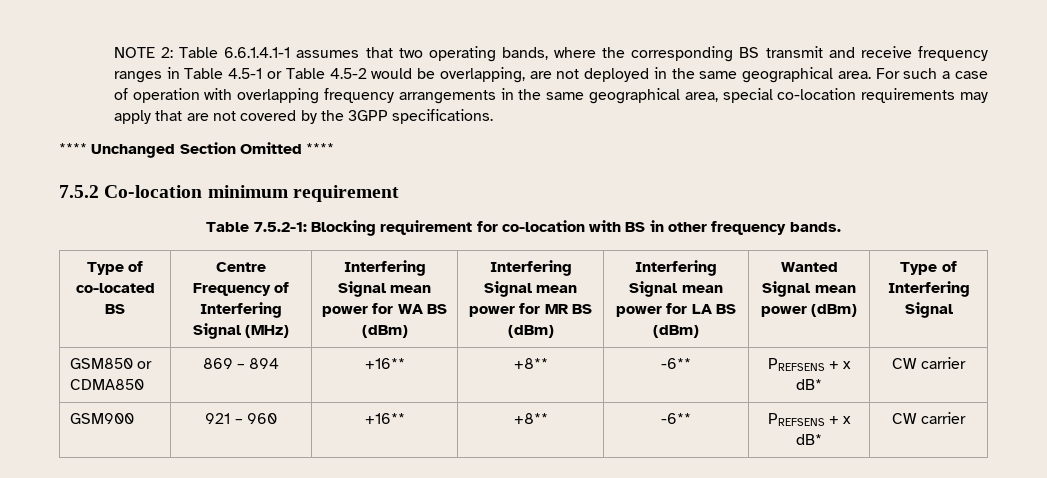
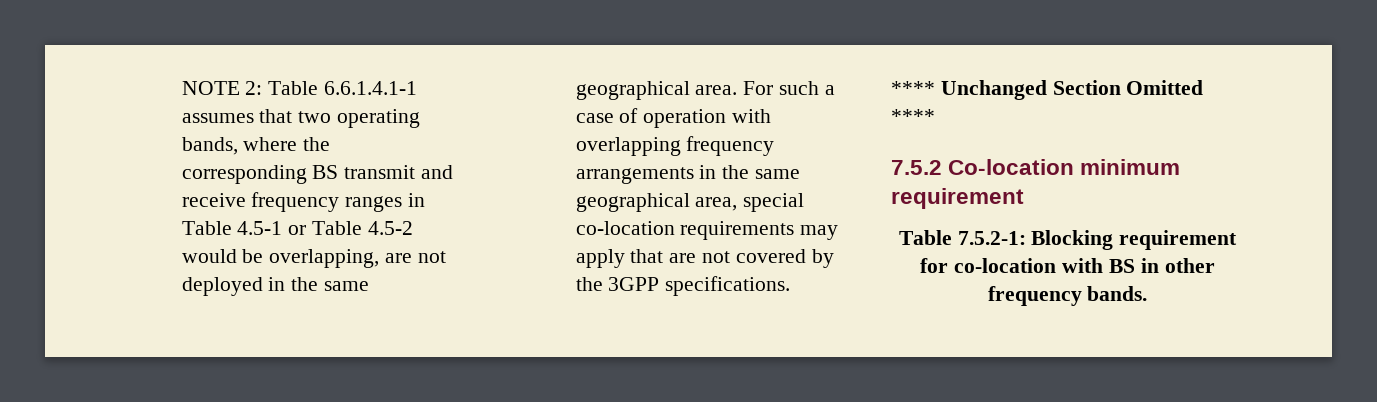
- Type of co-located BS | Centre Frequency of Interfering Signal (MHz) | Interfering Signal mean power for WA BS (dBm) | Interfering Signal mean power for MR BS (dBm) | Interfering Signal mean power for LA BS (dBm) | Wanted Signal mean power (dBm) | Type of Interfering Signal
- GSM850 or CDMA850 | 869 – 894 | +16** | +8** | -6** | PREFSENS + x dB* | CW carrier
- GSM900 | 921 – 960 | +16** | +8** | -6** | PREFSENS + x dB* | CW carrier

